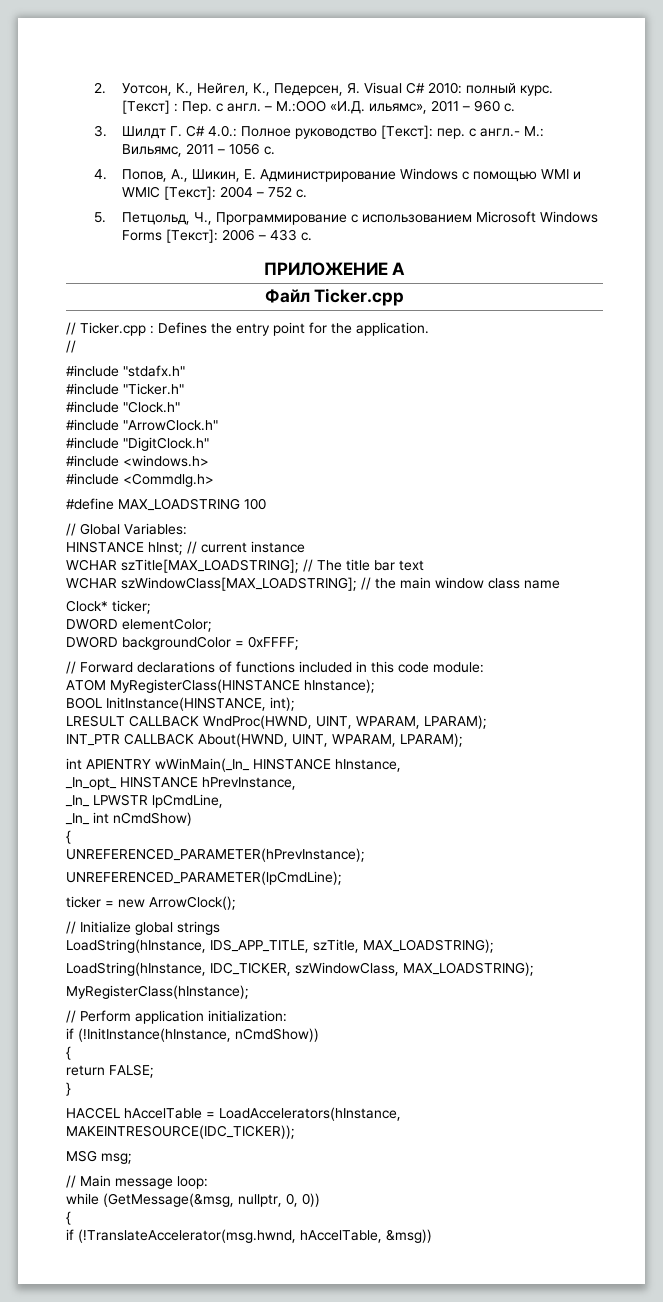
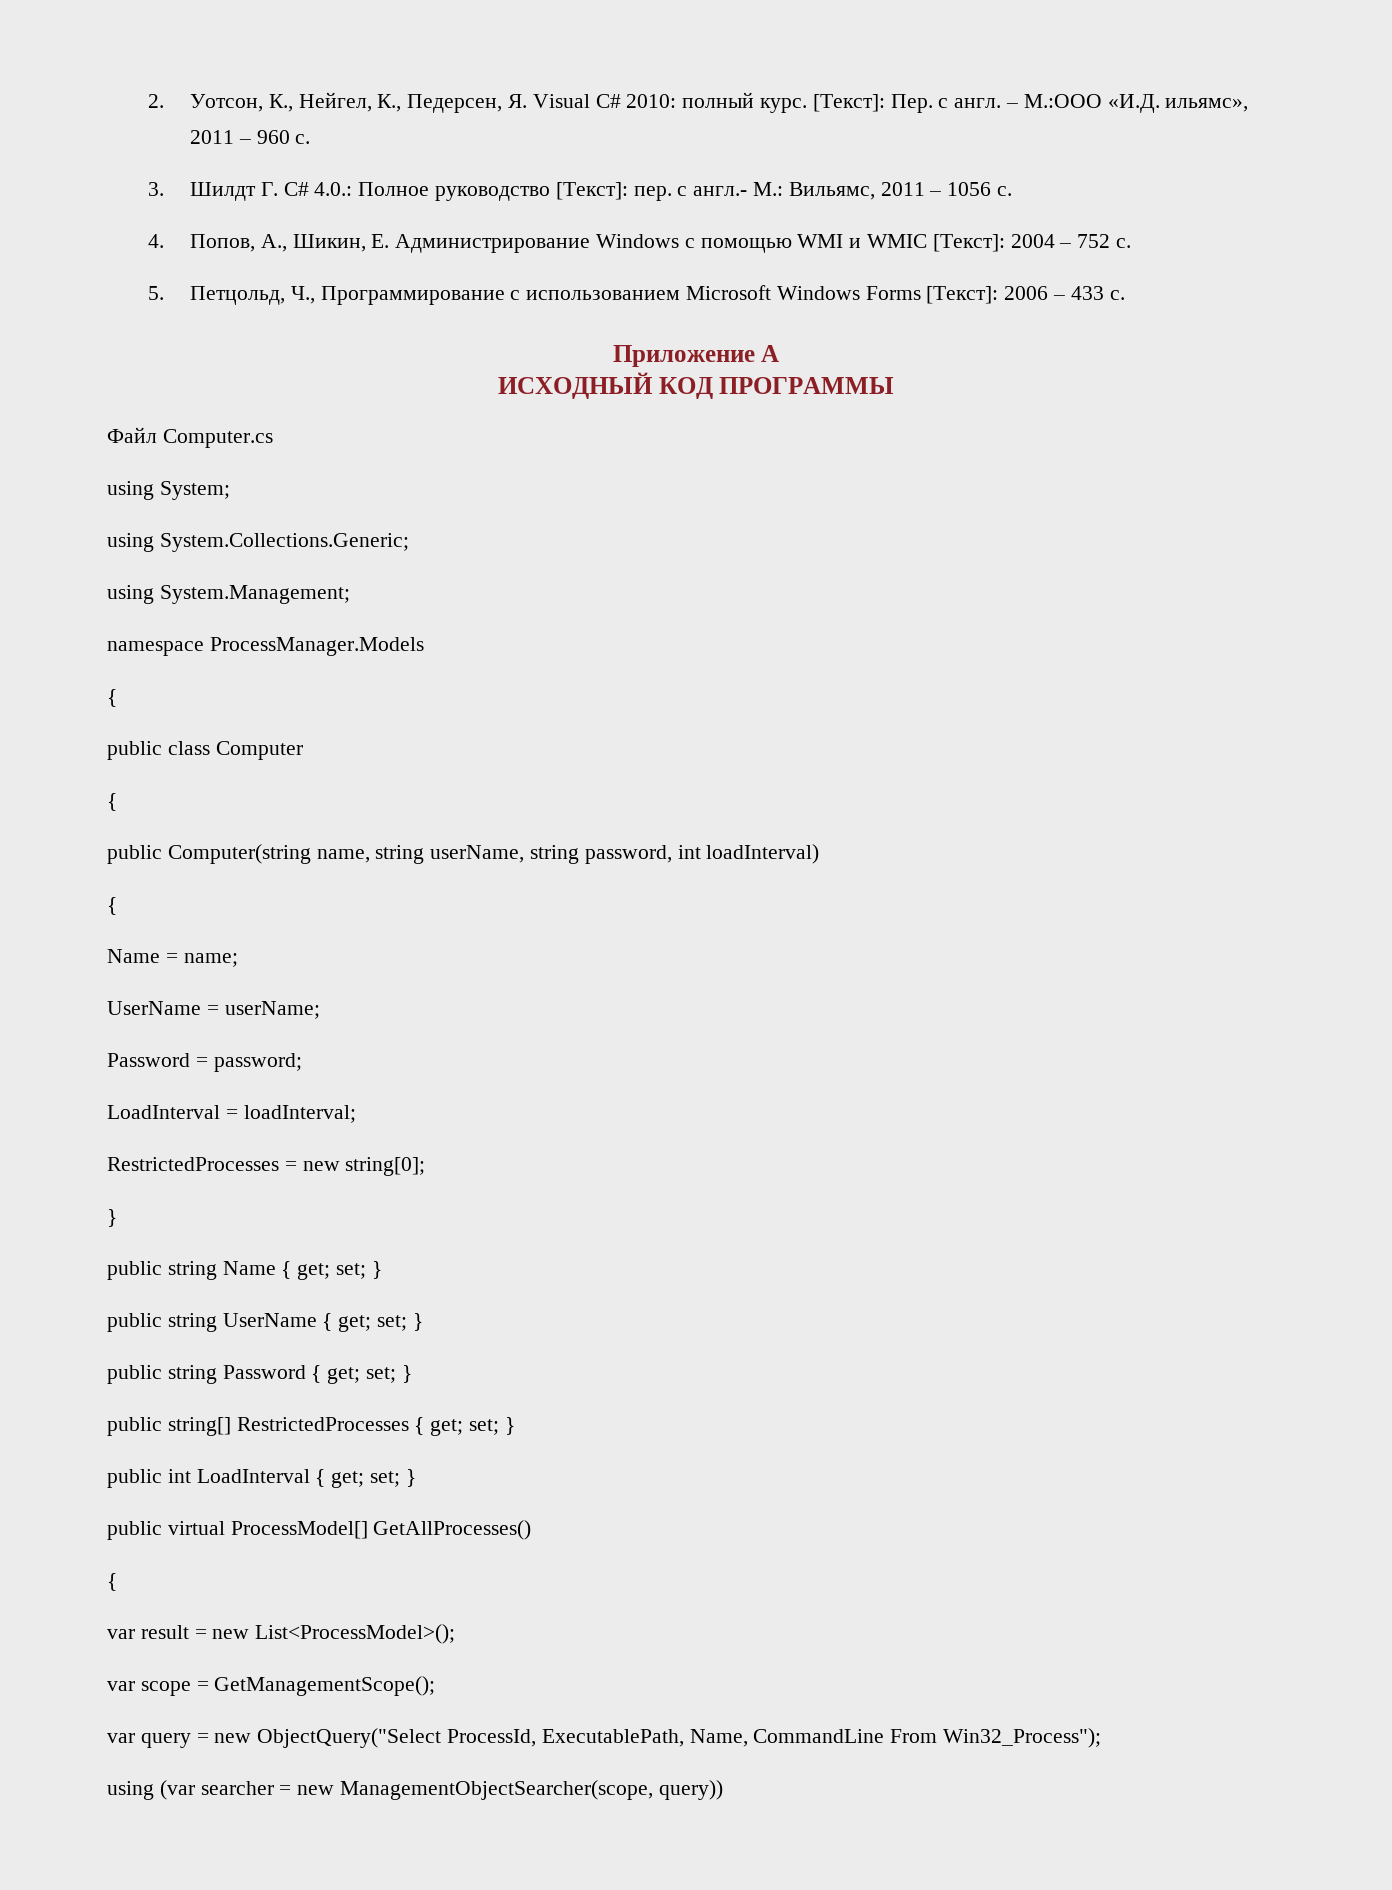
- [Текст] : Пер. с англ.
+ [Текст]: Пер. с англ.
- ПРИЛОЖЕНИЕ А
+ Приложение А
- Файл Ticker.cpp
- // Ticker.cpp : Defines the entry point for the application.
- //
- #include "stdafx.h"
- #include "Ticker.h"
- #include "Clock.h"
- #include "ArrowClock.h"
- #include "DigitClock.h"
- #include <windows.h>
- #include <Commdlg.h>
- #define MAX_LOADSTRING 100
- // Global Variables:
- HINSTANCE hInst; // current instance
- WCHAR szTitle[MAX_LOADSTRING]; // The title bar text
- WCHAR szWindowClass[MAX_LOADSTRING]; // the main window class name
- Clock* ticker;
- DWORD elementColor;
- DWORD backgroundColor = 0xFFFF;
- // Forward declarations of functions included in this code module:
- ATOM MyRegisterClass(HINSTANCE hInstance);
- BOOL InitInstance(HINSTANCE, int);
- LRESULT CALLBACK WndProc(HWND, UINT, WPARAM, LPARAM);
- INT_PTR CALLBACK About(HWND, UINT, WPARAM, LPARAM);
- int APIENTRY wWinMain(_In_ HINSTANCE hInstance,
- _In_opt_ HINSTANCE hPrevInstance,
- _In_ LPWSTR lpCmdLine,
- _In_ int nCmdShow)
+ ИСХОДНЫЙ КОД ПРОГРАММЫ
+ Файл Computer.cs
+ using System;
+ using System.Collections.Generic;
+ using System.Management;
+ namespace ProcessManager.Models
  {
- UNREFERENCED_PARAMETER(hPrevInstance);
- UNREFERENCED_PARAMETER(lpCmdLine);
- ticker = new ArrowClock();
- // Initialize global strings
- LoadString(hInstance, IDS_APP_TITLE, szTitle, MAX_LOADSTRING);
- LoadString(hInstance, IDC_TICKER, szWindowClass, MAX_LOADSTRING);
- MyRegisterClass(hInstance);
- // Perform application initialization:
- if (!InitInstance(hInstance, nCmdShow))
+ public class Computer
  {
- return FALSE;
+ public Computer(string name, string userName, string password, int loadInterval)
+ {
+ Name = name;
+ UserName = userName;
+ Password = password;
+ LoadInterval = loadInterval;
+ RestrictedProcesses = new string[0];
  }
- HACCEL hAccelTable = LoadAccelerators(hInstance, MAKEINTRESOURCE(IDC_TICKER));
- MSG msg;
- // Main message loop:
- while (GetMessage(&msg, nullptr, 0, 0))
+ public string Name { get; set; }
+ public string UserName { get; set; }
+ public string Password { get; set; }
+ public string[] RestrictedProcesses { get; set; }
+ public int LoadInterval { get; set; }
+ public virtual ProcessModel[] GetAllProcesses()
  {
- if (!TranslateAccelerator(msg.hwnd, hAccelTable, &msg))
+ var result = new List<ProcessModel>();
+ var scope = GetManagementScope();
+ var query = new ObjectQuery("Select ProcessId, ExecutablePath, Name, CommandLine From Win32_Process");
+ using (var searcher = new ManagementObjectSearcher(scope, query))

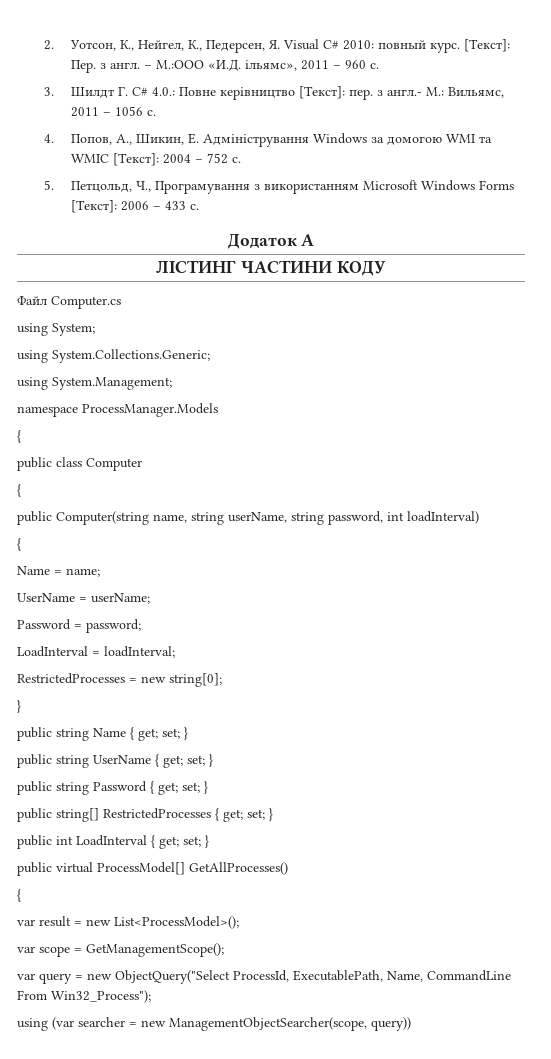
- 2. Уотсон, К., Нейгел, К., Педерсен, Я. Visual C# 2010: полный курс.
+ 2. Уотсон, К., Нейгел, К., Педерсен, Я. Visual C# 2010: повный курс.
- [Текст]: Пер. с англ.
+ [Текст]: Пер. з англ.
- – М.:ООО «И.Д. ильямс», 2011 – 960 с.
+ – М.:ООО «И.Д. ільямс», 2011 – 960 с.
- 3. Шилдт Г. C# 4.0.: Полное руководство [Текст]: пер. с англ.- М.: Вильямс, 2011 – 1056 с.
+ 3. Шилдт Г. C# 4.0.: Повне керівництво [Текст]: пер. з англ.- М.: Вильямс, 2011 – 1056 с.
- 4. Попов, А., Шикин, Е. Администрирование Windows с помощью WMI и WMIC [Текст]: 2004 – 752 с.
+ 4. Попов, А., Шикин, Е. Адміністрування Windows за домогою WMI та WMIC [Текст]: 2004 – 752 с.
- 5. Петцольд, Ч., Программирование с использованием Microsoft Windows Forms [Текст]: 2006 – 433 с.
+ 5. Петцольд, Ч., Програмування з використанням Microsoft Windows Forms [Текст]: 2006 – 433 с.
- Приложение А
+ Додаток А
- ИСХОДНЫЙ КОД ПРОГРАММЫ
+ ЛICТИНГ ЧACТИНИ КOДУ

